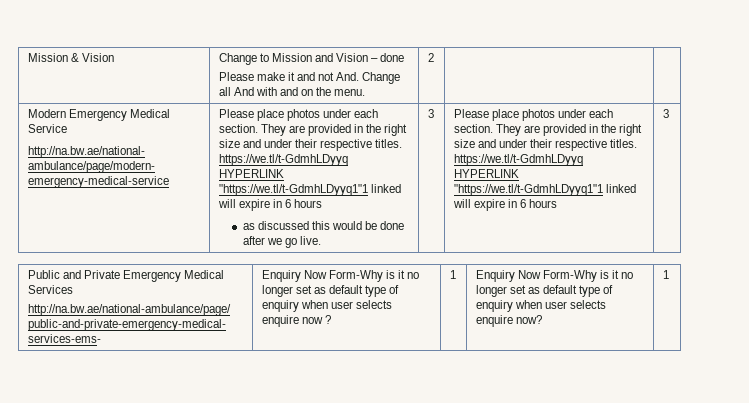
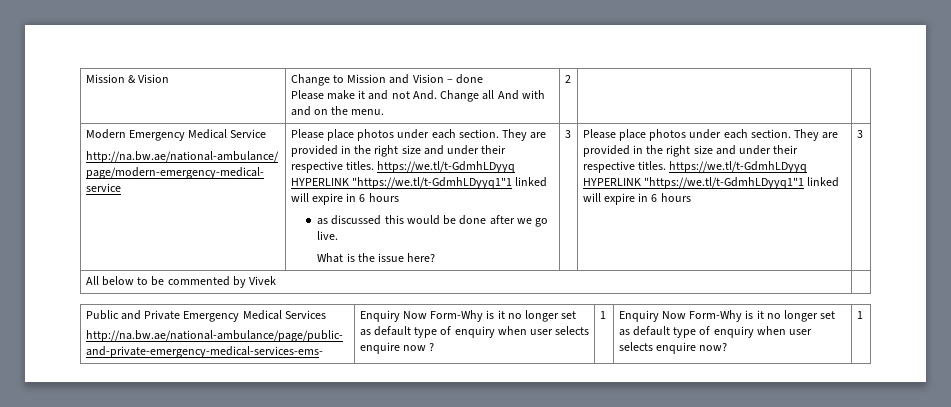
+ What is the issue here?
+ All below to be commented by Vivek |

